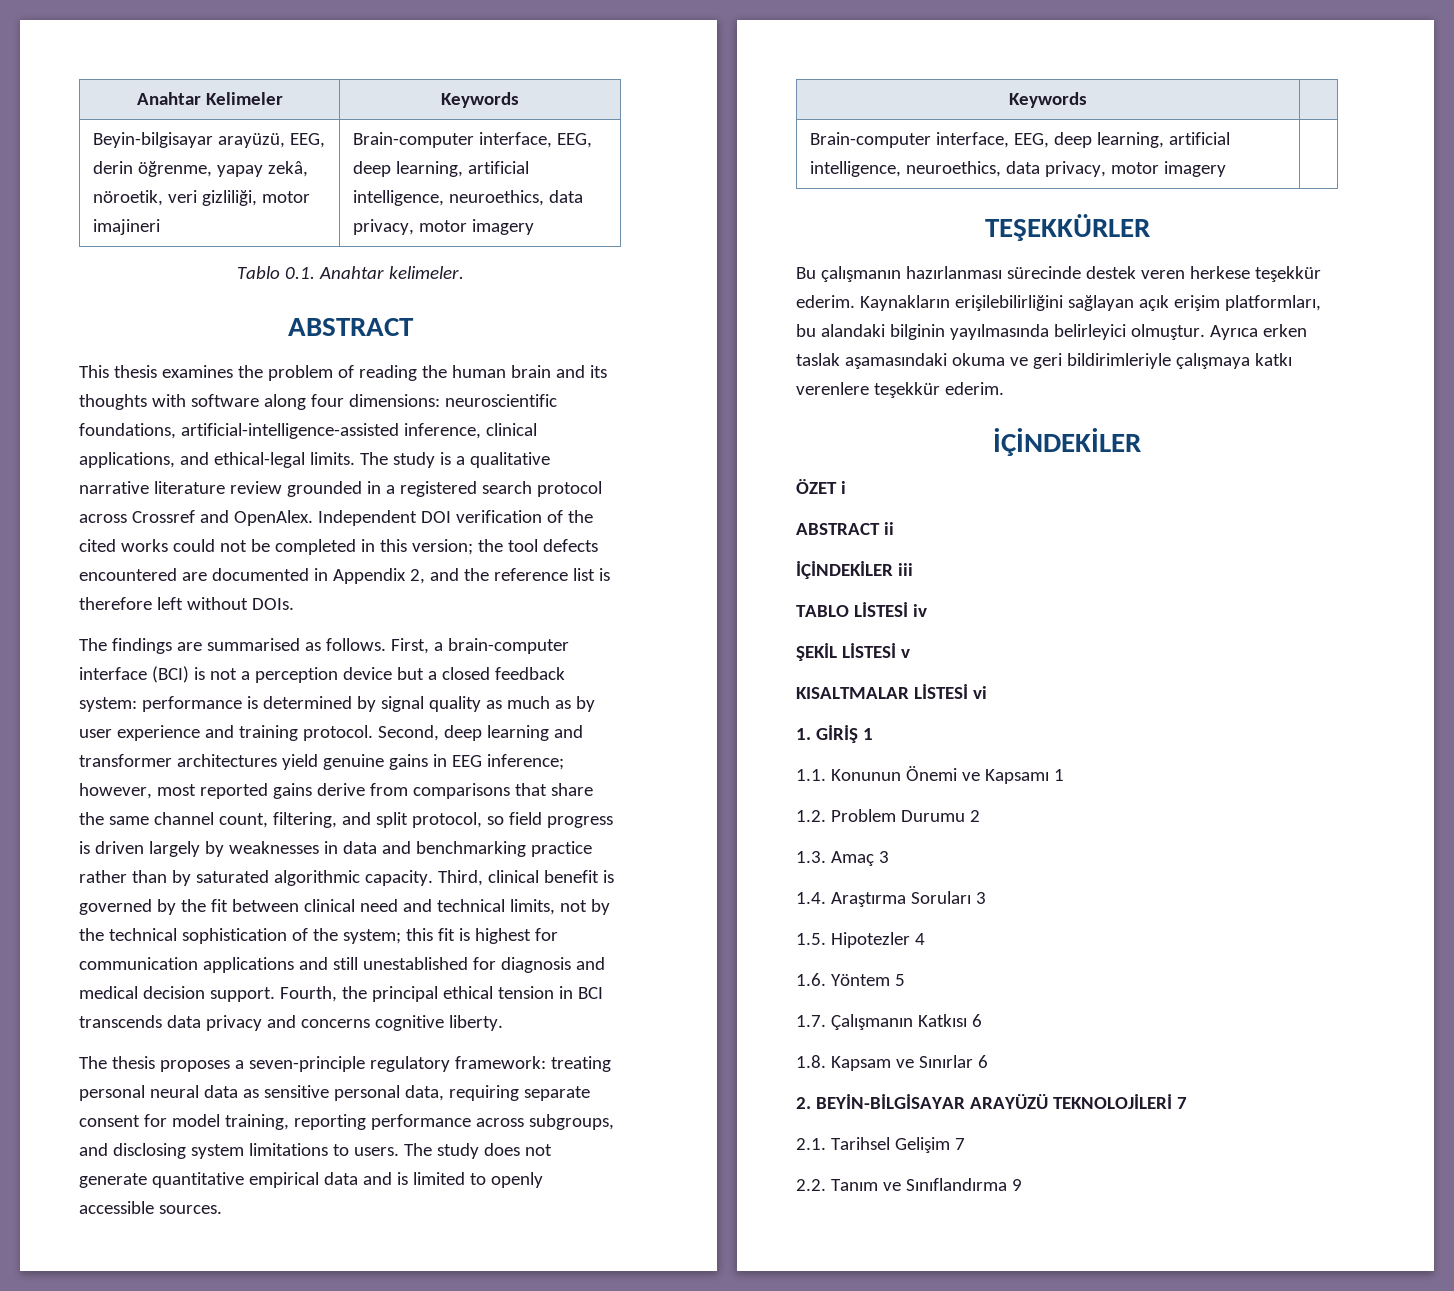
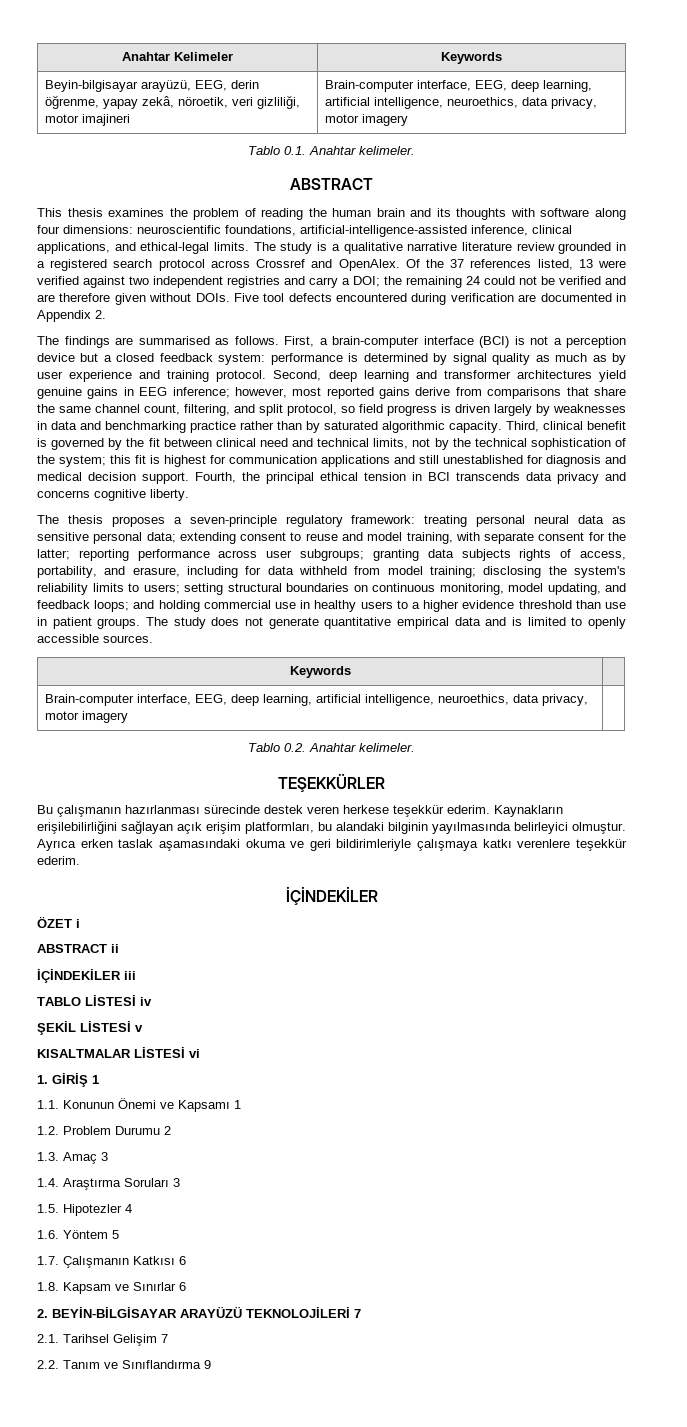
- Independent DOI verification of the cited works could not be completed in this version; the tool defects encountered are documented in Appendix 2, and the reference list is therefore left without DOIs.
+ Of the 37 references listed, 13 were verified against two independent registries and carry a DOI; the remaining 24 could not be verified and are therefore given without DOIs. Five tool defects encountered during verification are documented in Appendix 2.
- The thesis proposes a seven-principle regulatory framework: treating personal neural data as sensitive personal data, requiring separate consent for model training, reporting performance across subgroups, and disclosing system limitations to users.
+ The thesis proposes a seven-principle regulatory framework: treating personal neural data as sensitive personal data; extending consent to reuse and model training, with separate consent for the latter; reporting performance across user subgroups; granting data subjects rights of access, portability, and erasure, including for data withheld from model training; disclosing the system's reliability limits to users; setting structural boundaries on continuous monitoring, model updating, and feedback loops; and holding commercial use in healthy users to a higher evidence threshold than use in patient groups.
+ Tablo 0.2. Anahtar kelimeler.

